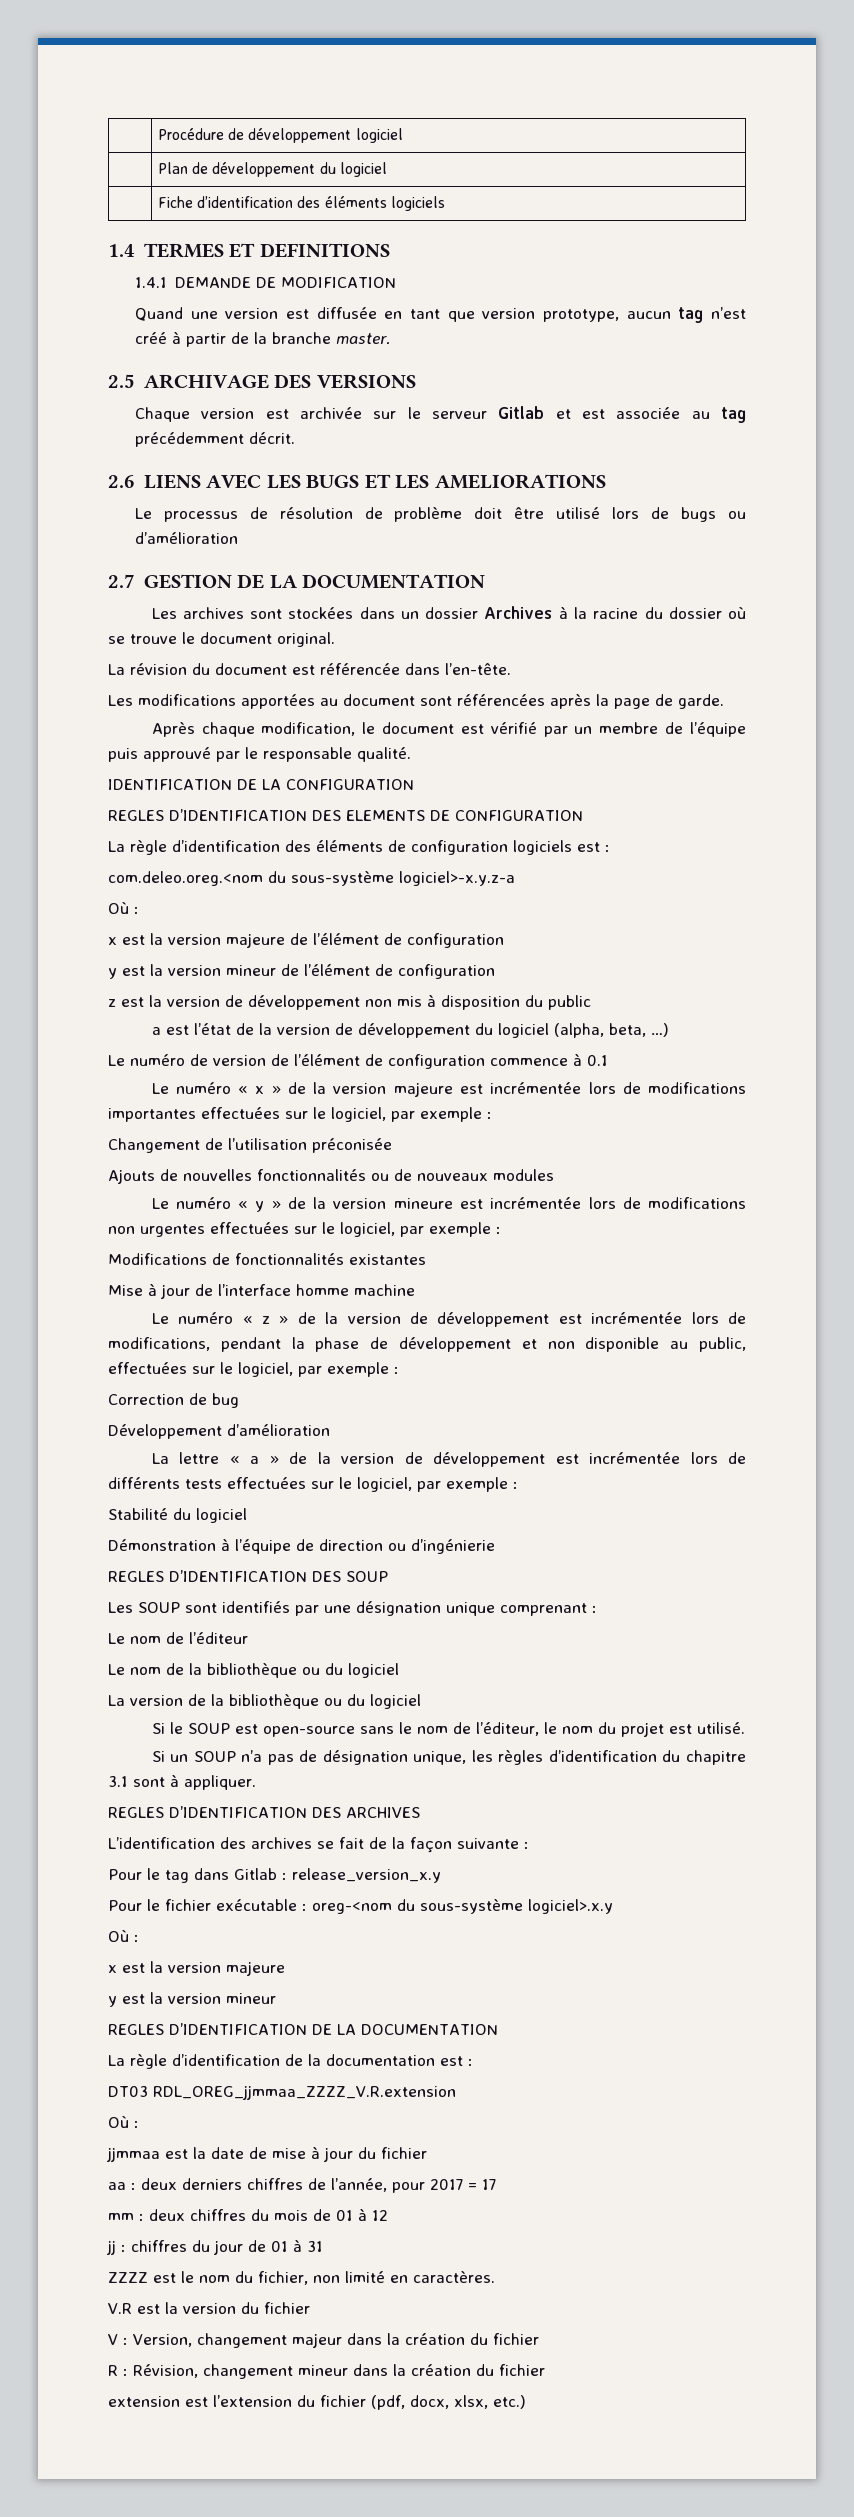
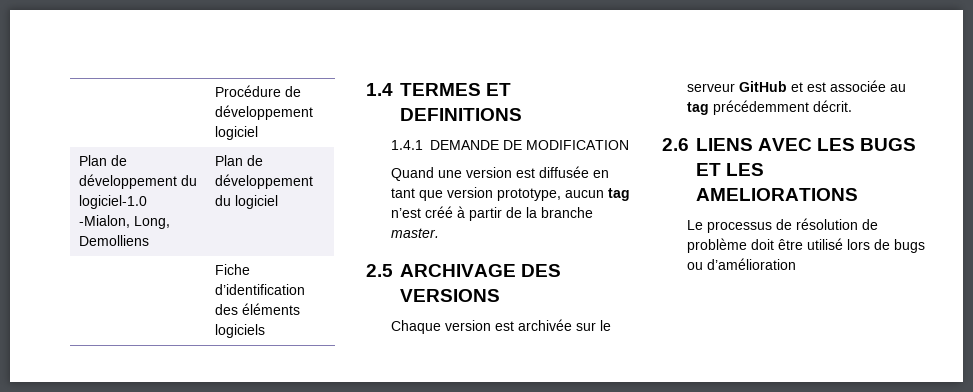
- | Plan de développement du logiciel
+ Plan de développement du logiciel-1.0 -Mialon, Long, Demolliens | Plan de développement du logiciel
- Chaque version est archivée sur le serveur Gitlab et est associée au tag précédemment décrit.
+ Chaque version est archivée sur le serveur GitHub et est associée au tag précédemment décrit.
- 2.7 GESTION DE LA DOCUMENTATION
- Les archives sont stockées dans un dossier Archives à la racine du dossier où se trouve le document original.
- La révision du document est référencée dans l’en-tête.
- Les modifications apportées au document sont référencées après la page de garde.
- Après chaque modification, le document est vérifié par un membre de l’équipe puis approuvé par le responsable qualité.
- IDENTIFICATION DE LA CONFIGURATION
- REGLES D’IDENTIFICATION DES ELEMENTS DE CONFIGURATION
- La règle d’identification des éléments de configuration logiciels est :
- com.deleo.oreg.<nom du sous-système logiciel>-x.y.z-a
- Où :
- x est la version majeure de l’élément de configuration
- y est la version mineur de l’élément de configuration
- z est la version de développement non mis à disposition du public
- a est l’état de la version de développement du logiciel (alpha, beta, …)
- Le numéro de version de l’élément de configuration commence à 0.1
- Le numéro « x » de la version majeure est incrémentée lors de modifications importantes effectuées sur le logiciel, par exemple :
- Changement de l’utilisation préconisée
- Ajouts de nouvelles fonctionnalités ou de nouveaux modules
- Le numéro « y » de la version mineure est incrémentée lors de modifications non urgentes effectuées sur le logiciel, par exemple :
- Modifications de fonctionnalités existantes
- Mise à jour de l’interface homme machine
- Le numéro « z » de la version de développement est incrémentée lors de modifications, pendant la phase de développement et non disponible au public, effectuées sur le logiciel, par exemple :
- Correction de bug
- Développement d’amélioration
- La lettre « a » de la version de développement est incrémentée lors de différents tests effectuées sur le logiciel, par exemple :
- Stabilité du logiciel
- Démonstration à l’équipe de direction ou d’ingénierie
- REGLES D’IDENTIFICATION DES SOUP
- Les SOUP sont identifiés par une désignation unique comprenant :
- Le nom de l’éditeur
- Le nom de la bibliothèque ou du logiciel
- La version de la bibliothèque ou du logiciel
- Si le SOUP est open-source sans le nom de l’éditeur, le nom du projet est utilisé.
- Si un SOUP n’a pas de désignation unique, les règles d’identification du chapitre 3.1 sont à appliquer.
- REGLES D’IDENTIFICATION DES ARCHIVES
- L’identification des archives se fait de la façon suivante :
- Pour le tag dans Gitlab : release_version_x.y
- Pour le fichier exécutable : oreg-<nom du sous-système logiciel>.x.y
- Où :
- x est la version majeure
- y est la version mineur
- REGLES D’IDENTIFICATION DE LA DOCUMENTATION
- La règle d’identification de la documentation est :
- DT03 RDL_OREG_jjmmaa_ZZZZ_V.R.extension
- Où :
- jjmmaa est la date de mise à jour du fichier
- aa : deux derniers chiffres de l’année, pour 2017 = 17
- mm : deux chiffres du mois de 01 à 12
- jj : chiffres du jour de 01 à 31
- ZZZZ est le nom du fichier, non limité en caractères.
- V.R est la version du fichier
- V : Version, changement majeur dans la création du fichier
- R : Révision, changement mineur dans la création du fichier
- extension est l’extension du fichier (pdf, docx, xlsx, etc.)

